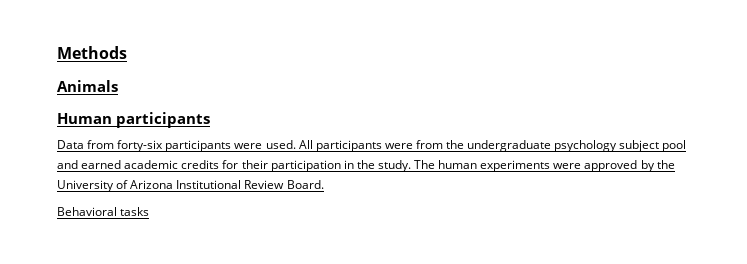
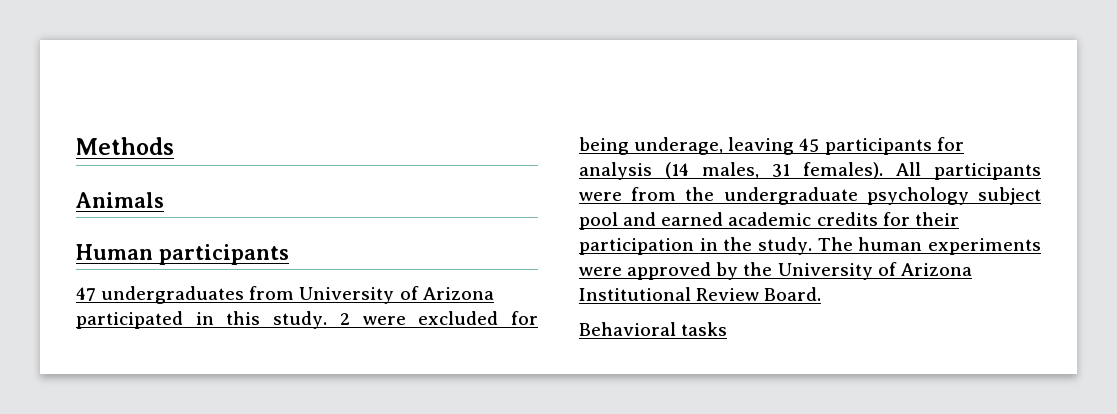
- Data from forty-six participants were used.
+ 47 undergraduates from University of Arizona participated in this study. 2 were excluded for being underage, leaving 45 participants for analysis (14 males, 31 females).

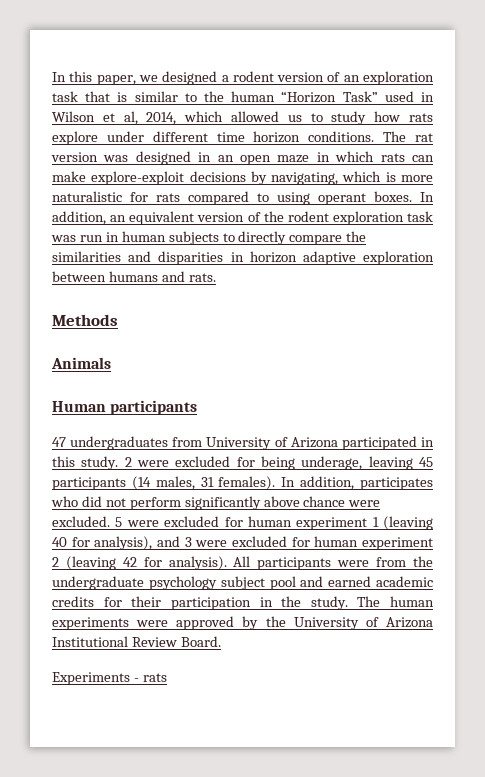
+ In this paper, we designed a rodent version of an exploration task that is similar to the human “Horizon Task” used in Wilson et al, 2014, which allowed us to study how rats explore under different time horizon conditions. The rat version was designed in an open maze in which rats can make explore-exploit decisions by navigating, which is more naturalistic for rats compared to using operant boxes. In addition, an equivalent version of the rodent exploration task was run in human subjects to directly compare the similarities and disparities in horizon adaptive exploration between humans and rats.
- 2 were excluded for being underage, leaving 45 participants for analysis (14 males, 31 females).
+ 2 were excluded for being underage, leaving 45 participants (14 males, 31 females).
+ In addition, participates who did not perform significantly above chance were excluded. 5 were excluded for human experiment 1 (leaving 40 for analysis), and 3 were excluded for human experiment 2 (leaving 42 for analysis).
- Behavioral tasks
+ Experiments - rats

